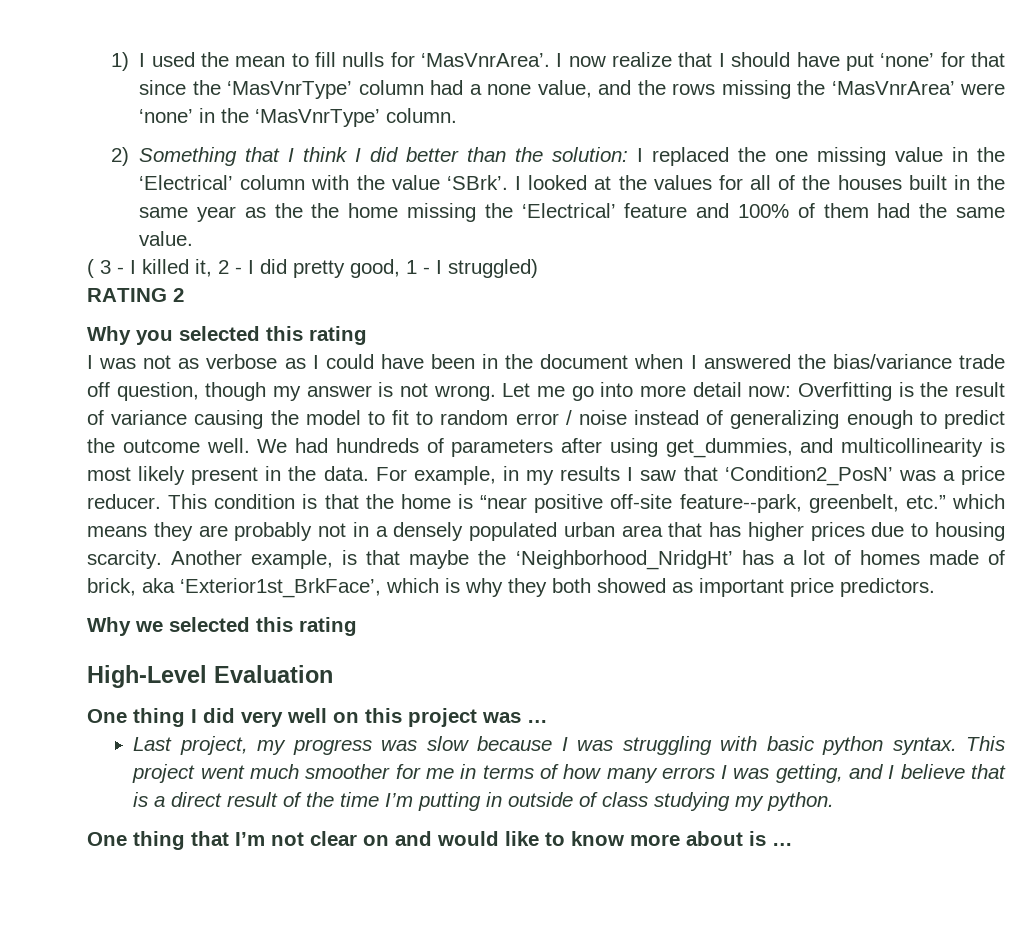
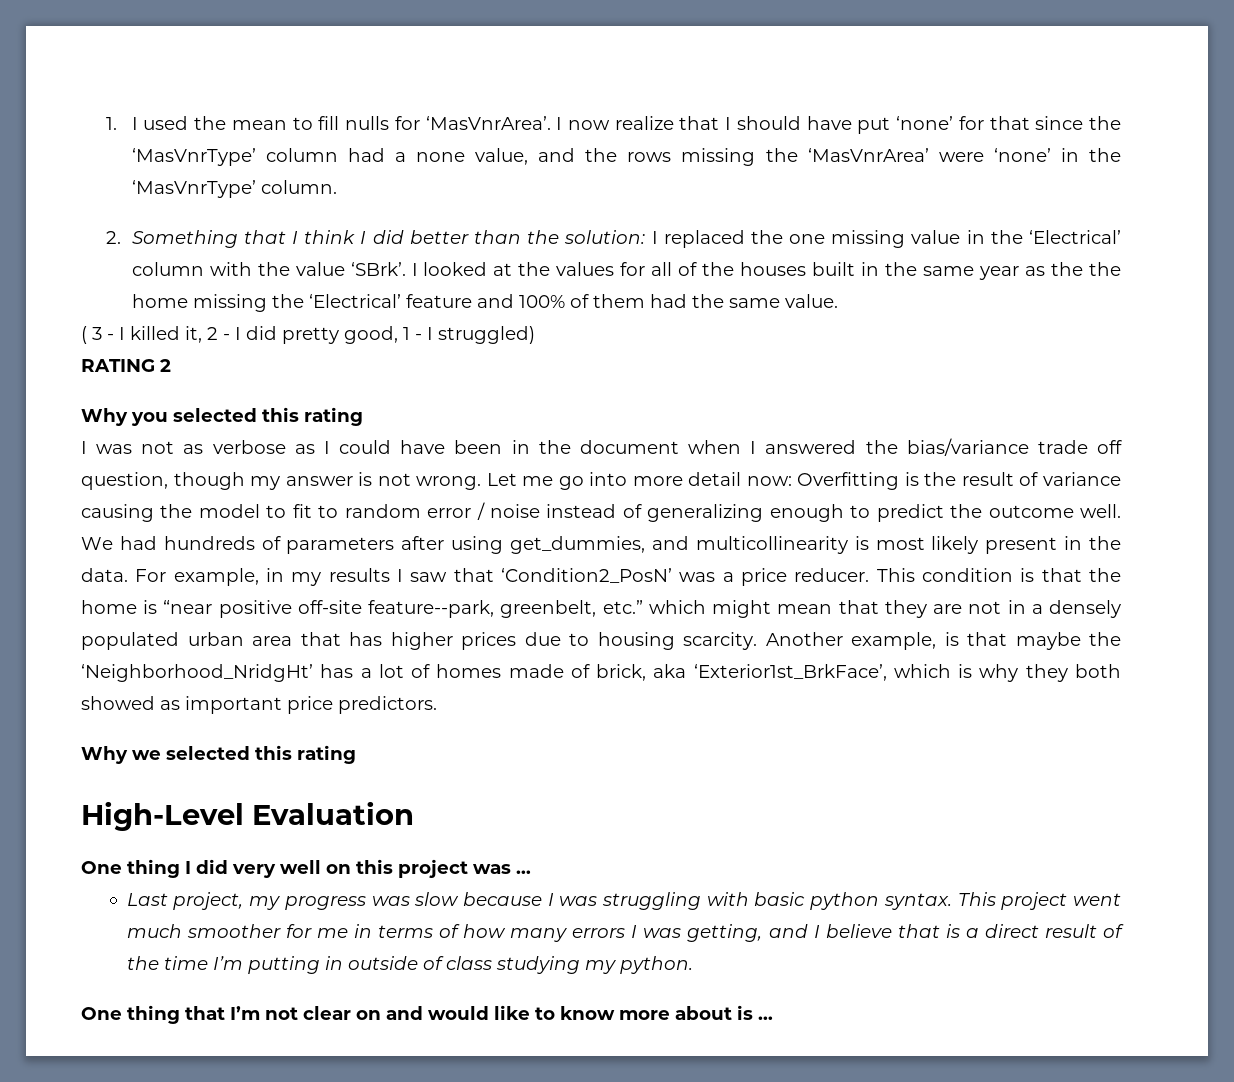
- 1) I used the mean to fill nulls for ‘MasVnrArea’.
+ 1. I used the mean to fill nulls for ‘MasVnrArea’.
- 2) Something that I think I did better than the solution: I replaced the one missing value in the ‘Electrical’ column with the value ‘SBrk’.
+ 2. Something that I think I did better than the solution: I replaced the one missing value in the ‘Electrical’ column with the value ‘SBrk’.
- This condition is that the home is “near positive off-site feature--park, greenbelt, etc.” which means they are probably not in a densely populated urban area that has higher prices due to housing scarcity.
+ This condition is that the home is “near positive off-site feature--park, greenbelt, etc.” which might mean that they are not in a densely populated urban area that has higher prices due to housing scarcity.

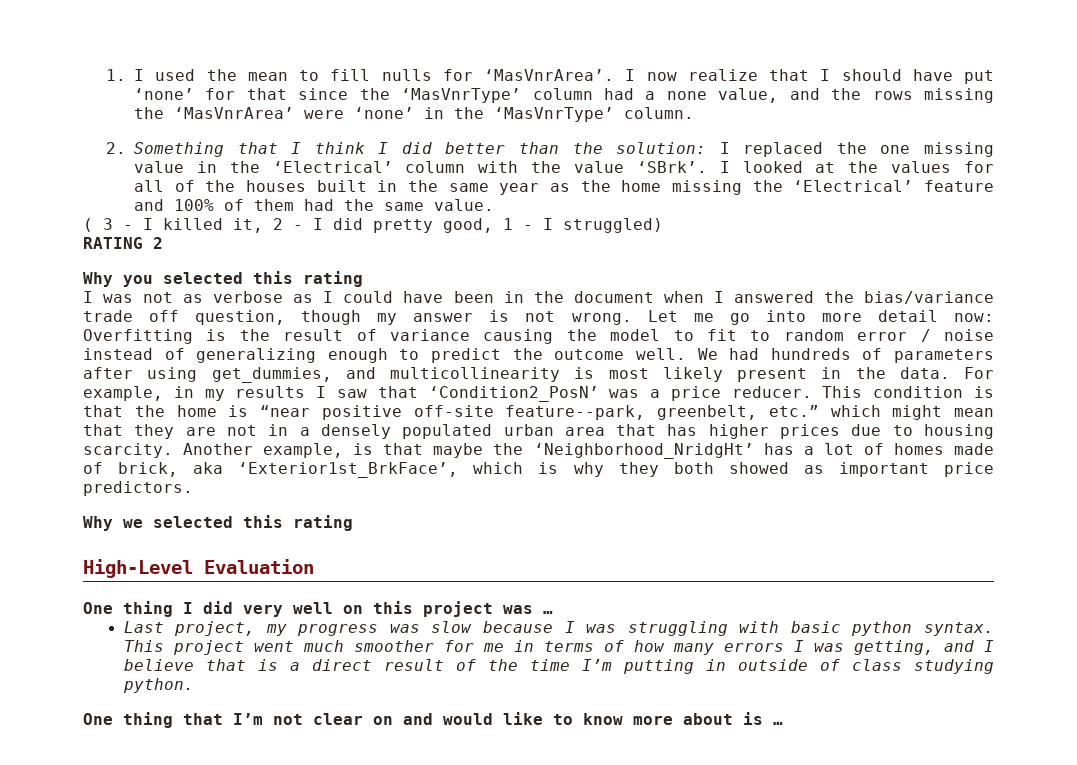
- I looked at the values for all of the houses built in the same year as the the home missing the ‘Electrical’ feature and 100% of them had the same value.
+ I looked at the values for all of the houses built in the same year as the home missing the ‘Electrical’ feature and 100% of them had the same value.
- This project went much smoother for me in terms of how many errors I was getting, and I believe that is a direct result of the time I’m putting in outside of class studying my python.
+ This project went much smoother for me in terms of how many errors I was getting, and I believe that is a direct result of the time I’m putting in outside of class studying python.

